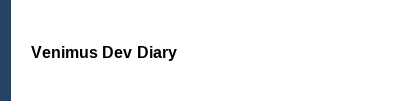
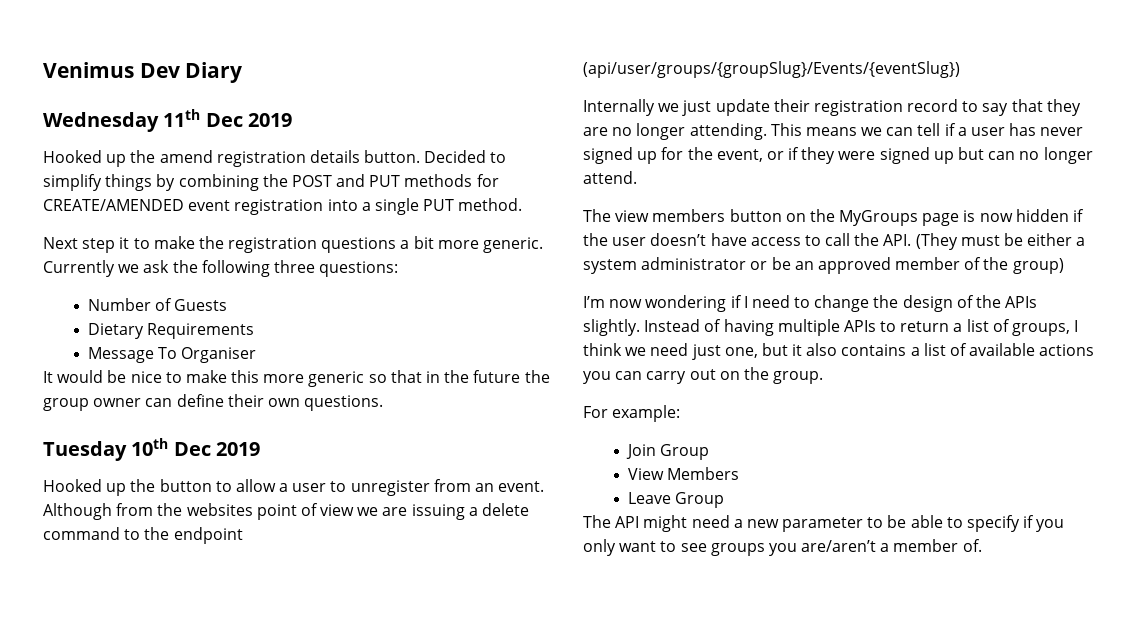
+ Wednesday 11th Dec 2019
+ Hooked up the amend registration details button. Decided to simplify things by combining the POST and PUT methods for CREATE/AMENDED event registration into a single PUT method.
+ Next step it to make the registration questions a bit more generic. Currently we ask the following three questions:
+ Number of Guests
+ Dietary Requirements
+ Message To Organiser
+ It would be nice to make this more generic so that in the future the group owner can define their own questions.
+ Tuesday 10th Dec 2019
+ Hooked up the button to allow a user to unregister from an event. Although from the websites point of view we are issuing a delete command to the endpoint (api/user/groups/{groupSlug}/Events/{eventSlug})
+ Internally we just update their registration record to say that they are no longer attending. This means we can tell if a user has never signed up for the event, or if they were signed up but can no longer attend.
+ The view members button on the MyGroups page is now hidden if the user doesn’t have access to call the API. (They must be either a system administrator or be an approved member of the group)
+ I’m now wondering if I need to change the design of the APIs slightly. Instead of having multiple APIs to return a list of groups, I think we need just one, but it also contains a list of available actions you can carry out on the group.
+ For example:
+ Join Group
+ View Members
+ Leave Group
+ The API might need a new parameter to be able to specify if you only want to see groups you are/aren’t a member of.

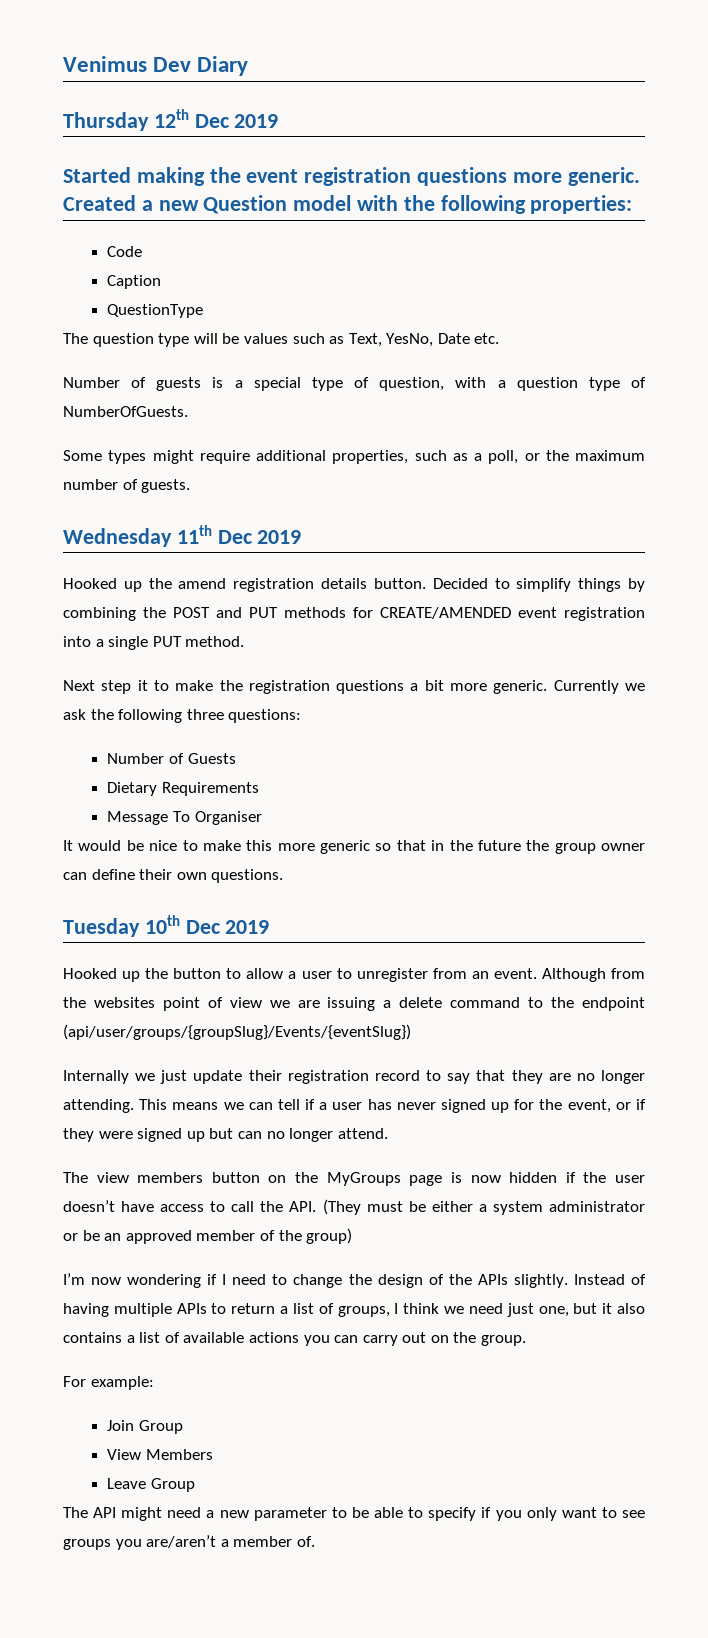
+ Thursday 12th Dec 2019
+ Started making the event registration questions more generic. Created a new Question model with the following properties:
+ Code
+ Caption
+ QuestionType
+ The question type will be values such as Text, YesNo, Date etc.
+ Number of guests is a special type of question, with a question type of NumberOfGuests.
+ Some types might require additional properties, such as a poll, or the maximum number of guests.

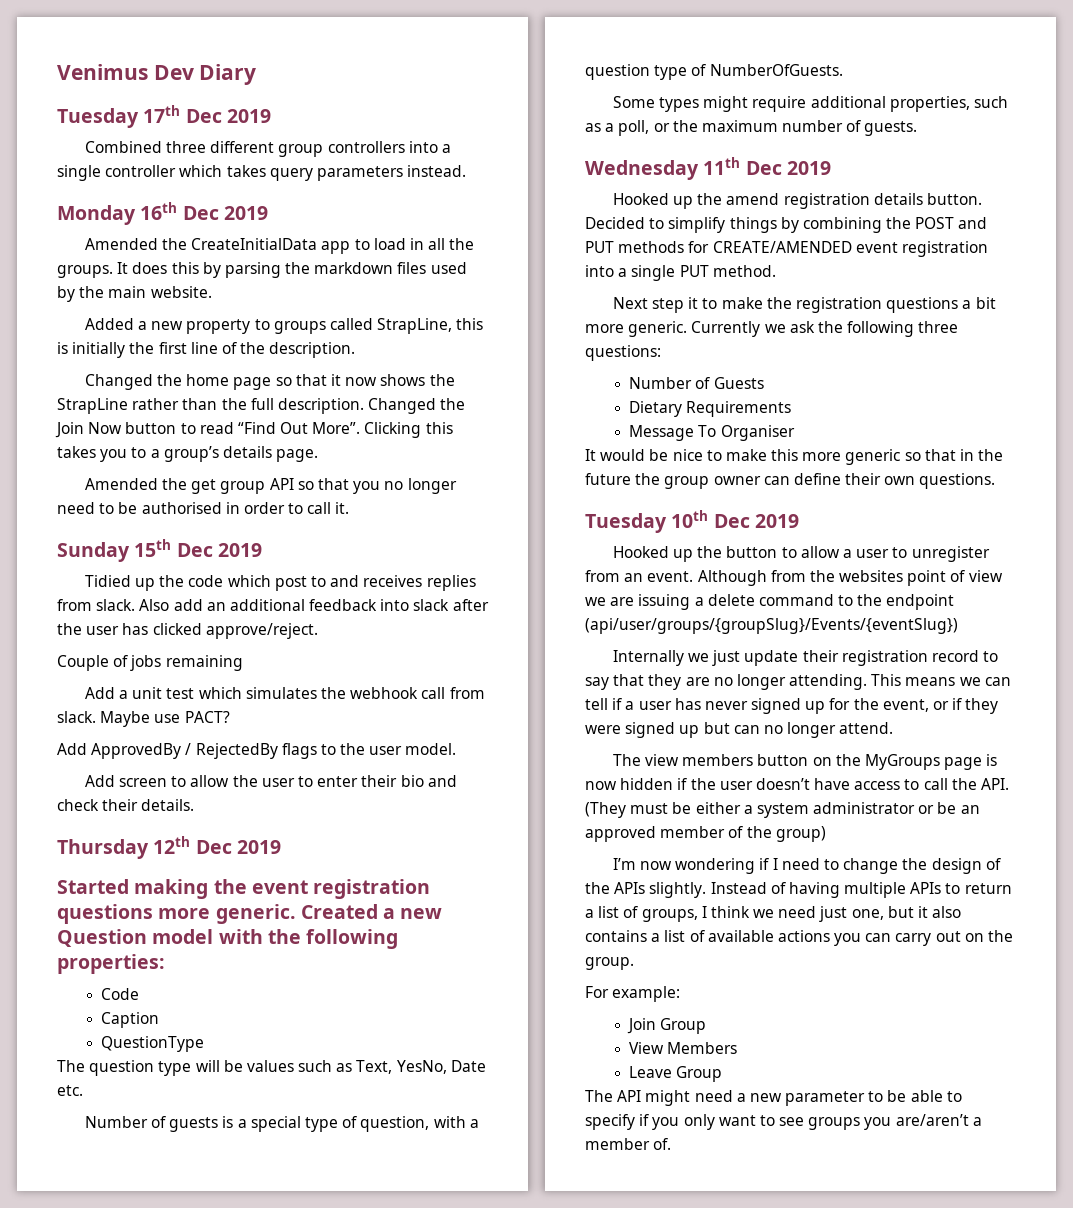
+ Tuesday 17th Dec 2019
+ Combined three different group controllers into a single controller which takes query parameters instead.
+ Monday 16th Dec 2019
+ Amended the CreateInitialData app to load in all the groups. It does this by parsing the markdown files used by the main website.
+ Added a new property to groups called StrapLine, this is initially the first line of the description.
+ Changed the home page so that it now shows the StrapLine rather than the full description. Changed the Join Now button to read “Find Out More”. Clicking this takes you to a group’s details page.
+ Amended the get group API so that you no longer need to be authorised in order to call it.
+ Sunday 15th Dec 2019
+ Tidied up the code which post to and receives replies from slack. Also add an additional feedback into slack after the user has clicked approve/reject.
+ Couple of jobs remaining
+ Add a unit test which simulates the webhook call from slack. Maybe use PACT?
+ Add ApprovedBy / RejectedBy flags to the user model.
+ Add screen to allow the user to enter their bio and check their details.

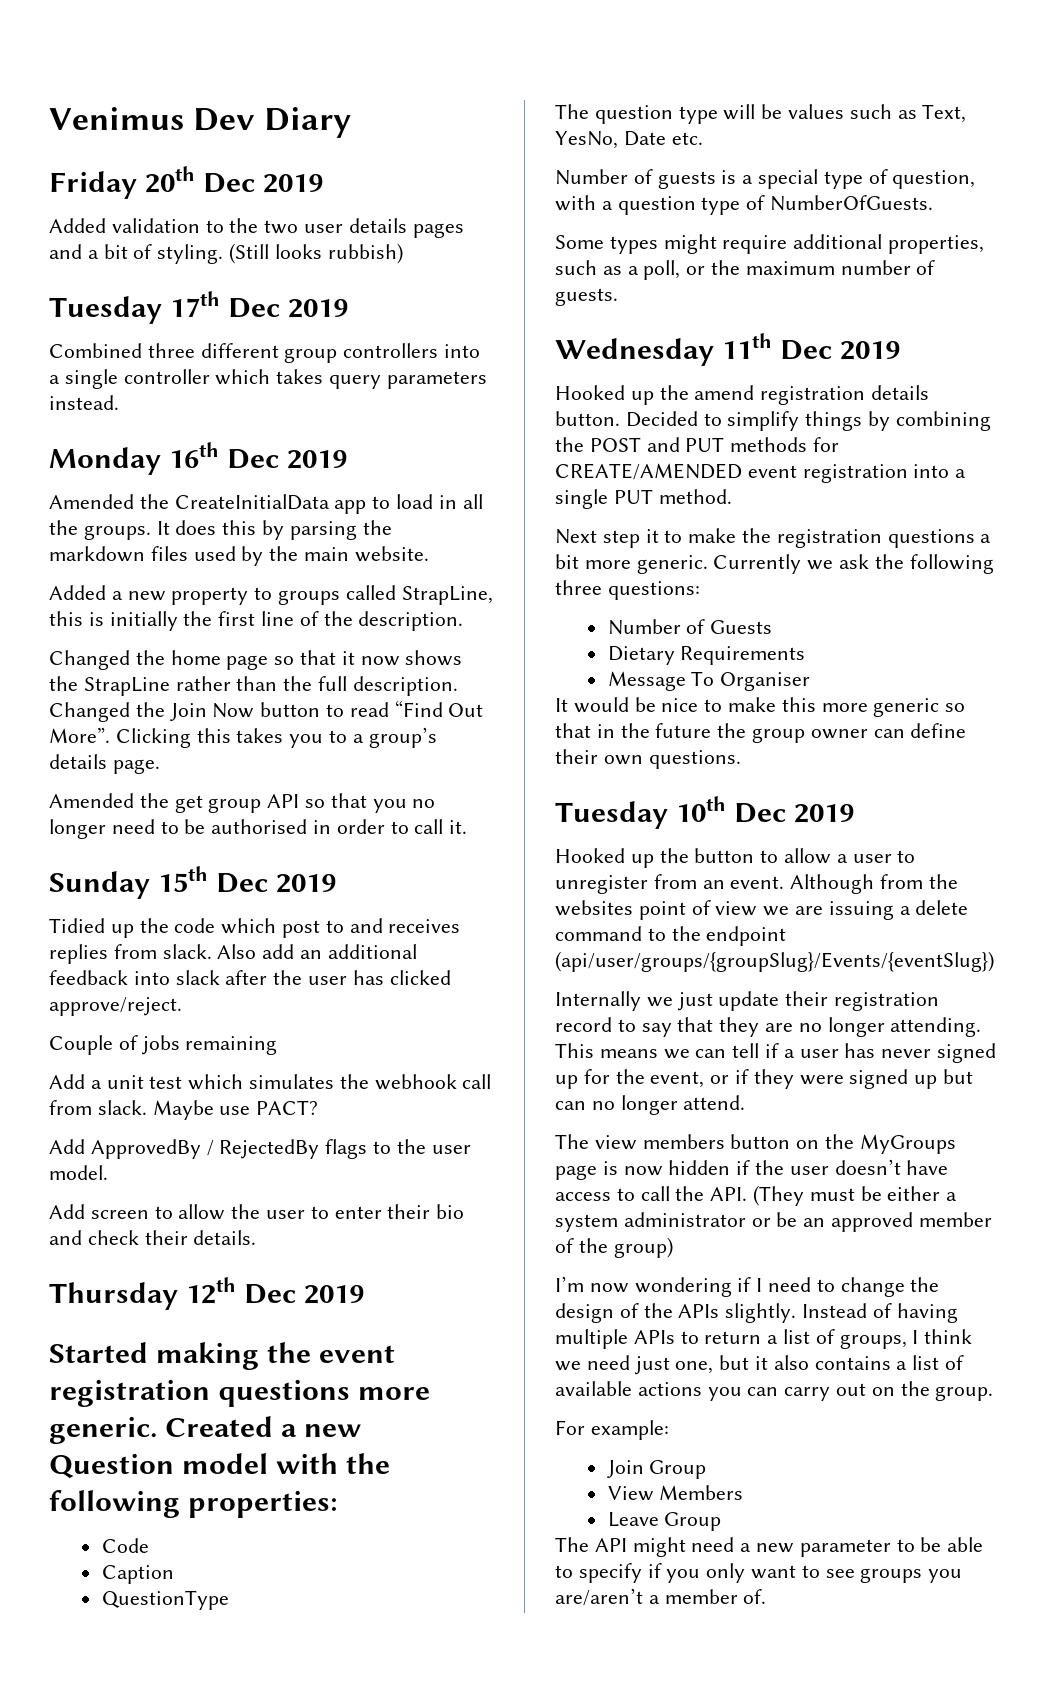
+ Friday 20th Dec 2019
+ Added validation to the two user details pages and a bit of styling. (Still looks rubbish)

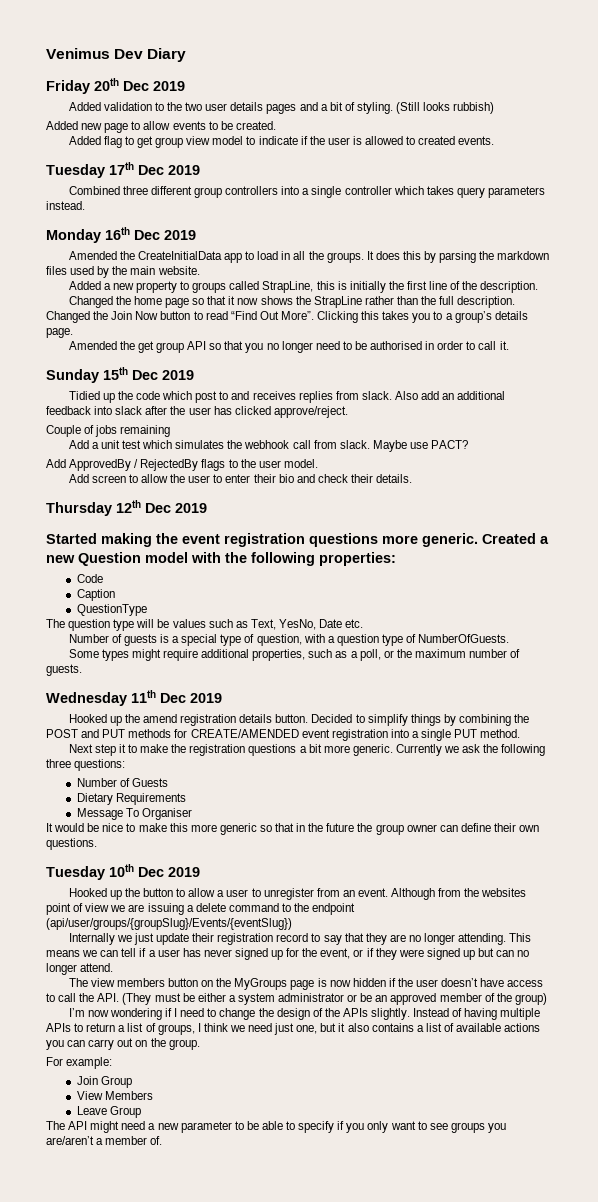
+ Added new page to allow events to be created.
+ Added flag to get group view model to indicate if the user is allowed to created events.

